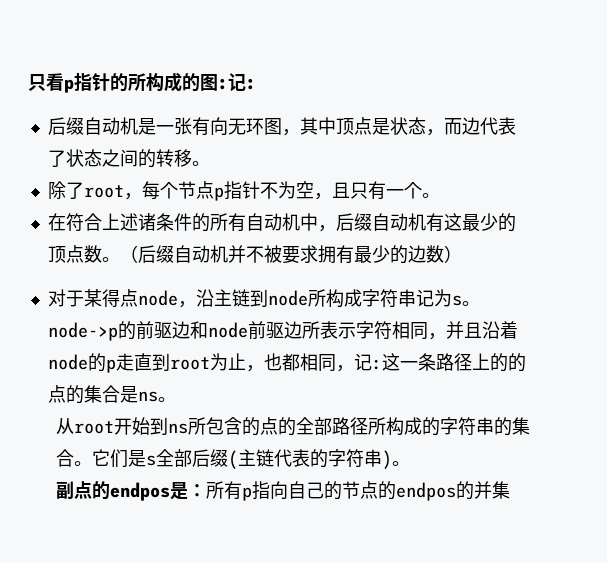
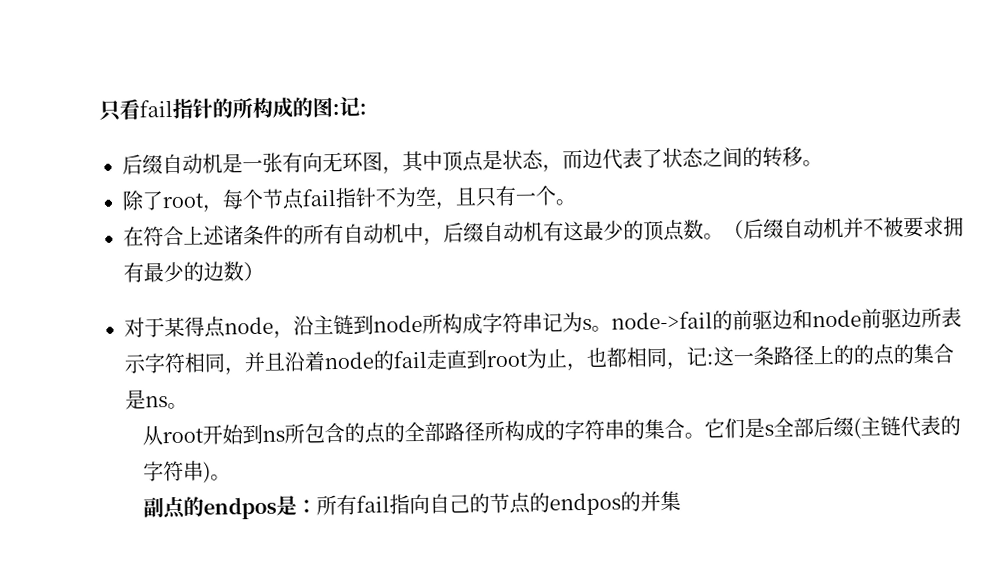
- 只看p指针的所构成的图:记:
+ 只看fail指针的所构成的图:记:
- 除了root，每个节点p指针不为空，且只有一个。
+ 除了root，每个节点fail指针不为空，且只有一个。
- 对于某得点node，沿主链到node所构成字符串记为s。node->p的前驱边和node前驱边所表示字符相同，并且沿着node的p走直到root为止，也都相同，记:这一条路径上的的点的集合是ns。
+ 对于某得点node，沿主链到node所构成字符串记为s。node->fail的前驱边和node前驱边所表示字符相同，并且沿着node的fail走直到root为止，也都相同，记:这一条路径上的的点的集合是ns。
- 副点的endpos是：所有p指向自己的节点的endpos的并集
+ 副点的endpos是：所有fail指向自己的节点的endpos的并集

